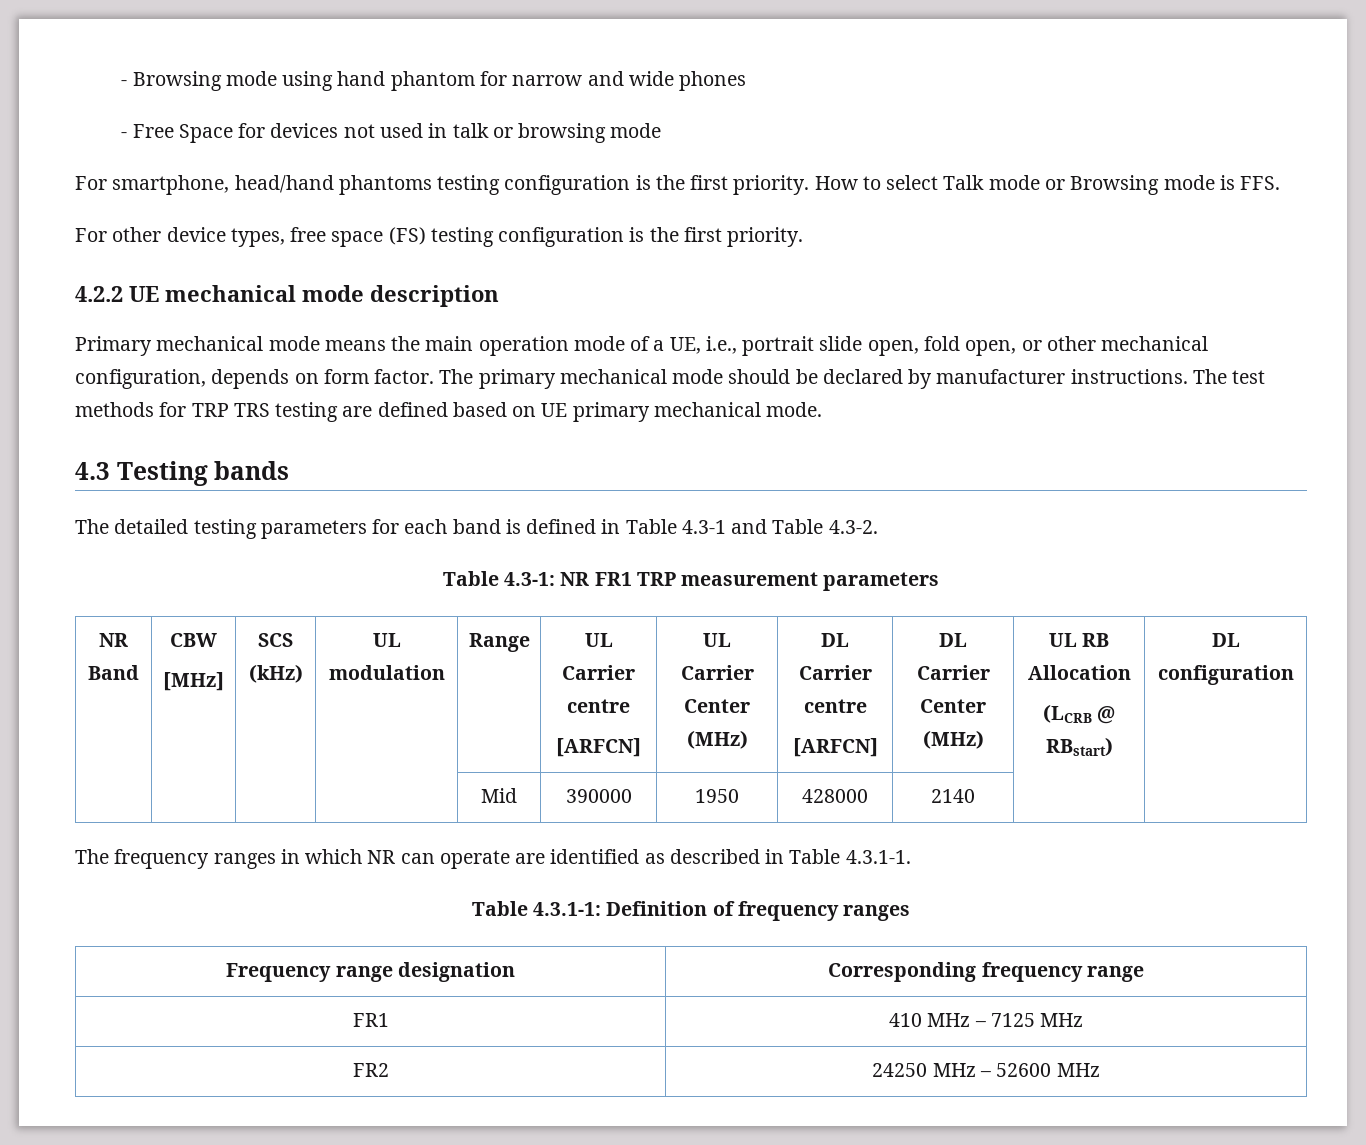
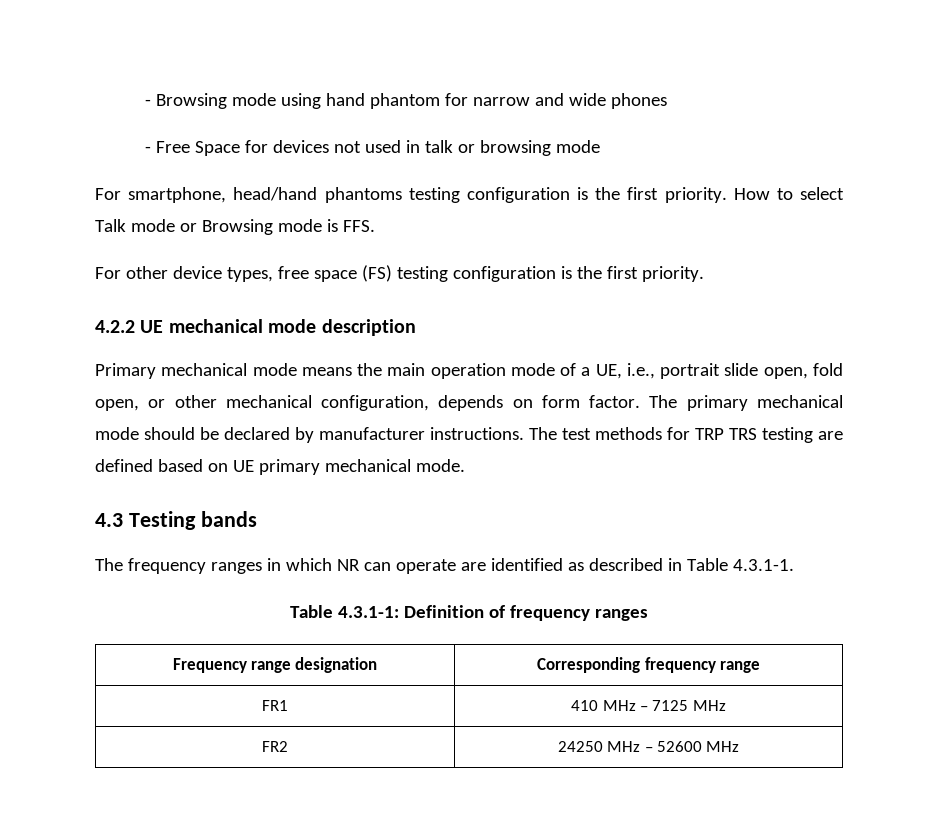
- The detailed testing parameters for each band is defined in Table 4.3-1 and Table 4.3-2.
- Table 4.3-1: NR FR1 TRP measurement parameters
- NR Band | CBW
- [MHz] | SCS (kHz) | UL modulation | Range | UL Carrier centre
- [ARFCN] | UL Carrier Center (MHz) | DL Carrier centre
- [ARFCN] | DL Carrier Center (MHz) | UL RB Allocation
- (LCRB @ RBstart) | DL configuration
- | | | | Mid | 390000 | 1950 | 428000 | 2140 | |

